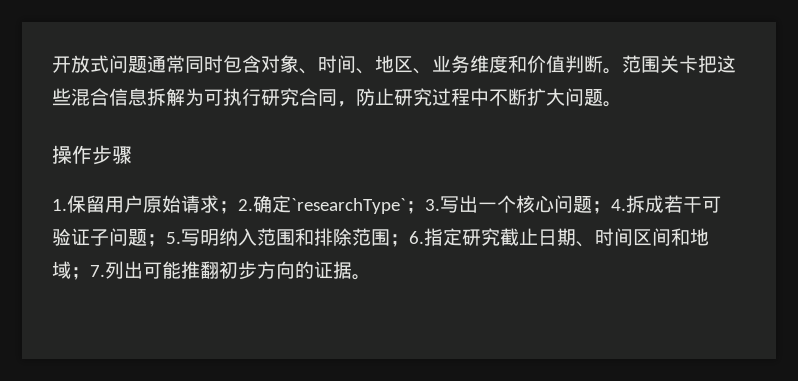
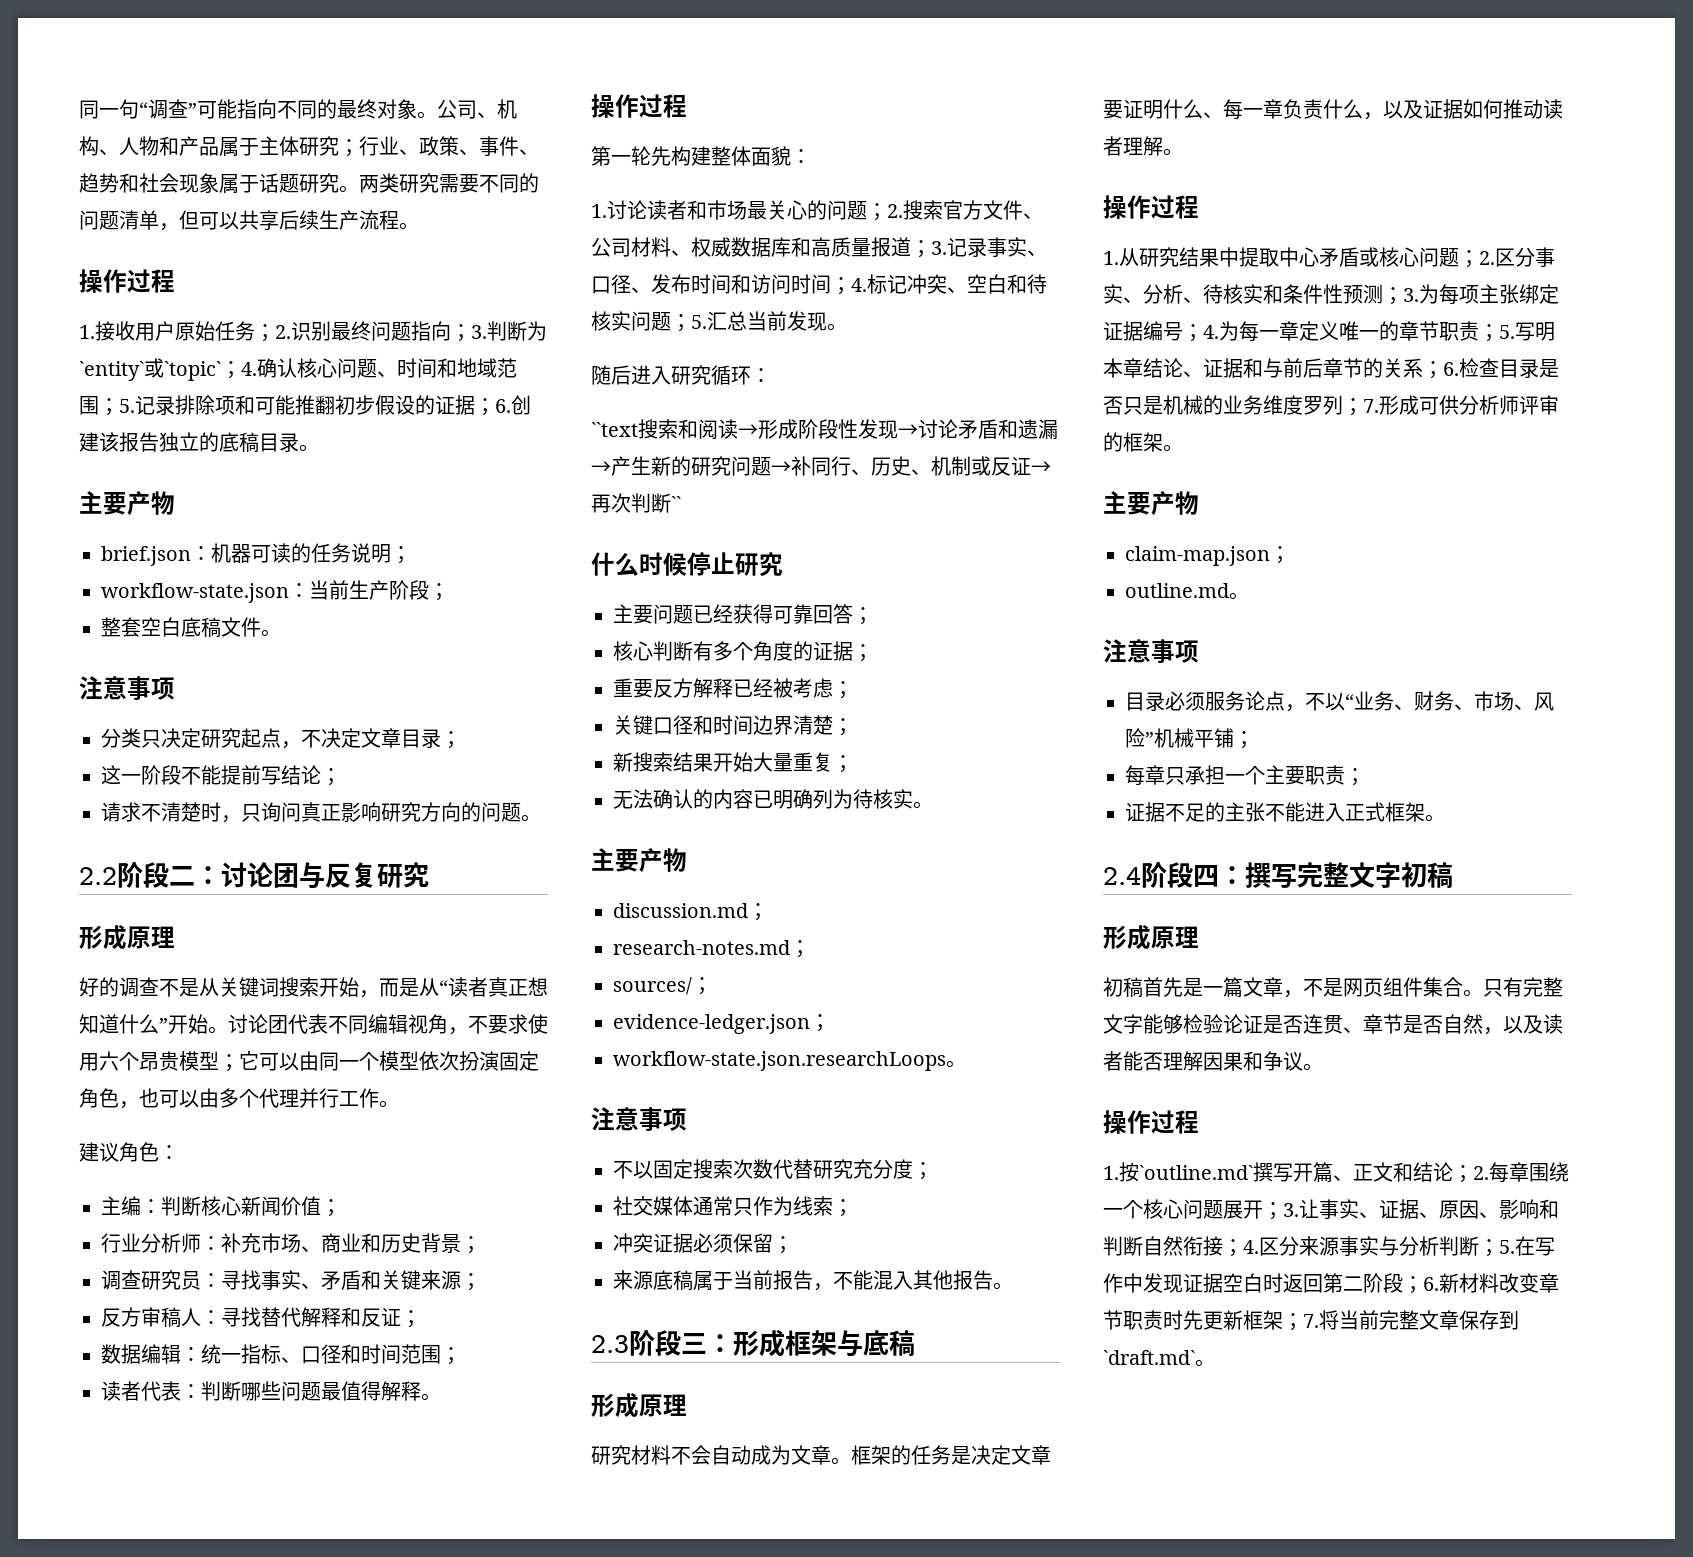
- 开放式问题通常同时包含对象、时间、地区、业务维度和价值判断。范围关卡把这些混合信息拆解为可执行研究合同，防止研究过程中不断扩大问题。
- 操作步骤
- 1.保留用户原始请求；2.确定`researchType`；3.写出一个核心问题；4.拆成若干可验证子问题；5.写明纳入范围和排除范围；6.指定研究截止日期、时间区间和地域；7.列出可能推翻初步方向的证据。
+ 同一句“调查”可能指向不同的最终对象。公司、机构、人物和产品属于主体研究；行业、政策、事件、趋势和社会现象属于话题研究。两类研究需要不同的问题清单，但可以共享后续生产流程。
+ 操作过程
+ 1.接收用户原始任务；2.识别最终问题指向；3.判断为`entity`或`topic`；4.确认核心问题、时间和地域范围；5.记录排除项和可能推翻初步假设的证据；6.创建该报告独立的底稿目录。
+ 主要产物
+ brief.json：机器可读的任务说明；
+ workflow-state.json：当前生产阶段；
+ 整套空白底稿文件。
+ 注意事项
+ 分类只决定研究起点，不决定文章目录；
+ 这一阶段不能提前写结论；
+ 请求不清楚时，只询问真正影响研究方向的问题。
+ 2.2阶段二：讨论团与反复研究
+ 形成原理
+ 好的调查不是从关键词搜索开始，而是从“读者真正想知道什么”开始。讨论团代表不同编辑视角，不要求使用六个昂贵模型；它可以由同一个模型依次扮演固定角色，也可以由多个代理并行工作。
+ 建议角色：
+ 主编：判断核心新闻价值；
+ 行业分析师：补充市场、商业和历史背景；
+ 调查研究员：寻找事实、矛盾和关键来源；
+ 反方审稿人：寻找替代解释和反证；
+ 数据编辑：统一指标、口径和时间范围；
+ 读者代表：判断哪些问题最值得解释。
+ 操作过程
+ 第一轮先构建整体面貌：
+ 1.讨论读者和市场最关心的问题；2.搜索官方文件、公司材料、权威数据库和高质量报道；3.记录事实、口径、发布时间和访问时间；4.标记冲突、空白和待核实问题；5.汇总当前发现。
+ 随后进入研究循环：
+ ``text搜索和阅读→形成阶段性发现→讨论矛盾和遗漏→产生新的研究问题→补同行、历史、机制或反证→再次判断``
+ 什么时候停止研究
+ 主要问题已经获得可靠回答；
+ 核心判断有多个角度的证据；
+ 重要反方解释已经被考虑；
+ 关键口径和时间边界清楚；
+ 新搜索结果开始大量重复；
+ 无法确认的内容已明确列为待核实。
+ 主要产物
+ discussion.md；
+ research-notes.md；
+ sources/；
+ evidence-ledger.json；
+ workflow-state.json.researchLoops。
+ 注意事项
+ 不以固定搜索次数代替研究充分度；
+ 社交媒体通常只作为线索；
+ 冲突证据必须保留；
+ 来源底稿属于当前报告，不能混入其他报告。
+ 2.3阶段三：形成框架与底稿
+ 形成原理
+ 研究材料不会自动成为文章。框架的任务是决定文章要证明什么、每一章负责什么，以及证据如何推动读者理解。
+ 操作过程
+ 1.从研究结果中提取中心矛盾或核心问题；2.区分事实、分析、待核实和条件性预测；3.为每项主张绑定证据编号；4.为每一章定义唯一的章节职责；5.写明本章结论、证据和与前后章节的关系；6.检查目录是否只是机械的业务维度罗列；7.形成可供分析师评审的框架。
+ 主要产物
+ claim-map.json；
+ outline.md。
+ 注意事项
+ 目录必须服务论点，不以“业务、财务、市场、风险”机械平铺；
+ 每章只承担一个主要职责；
+ 证据不足的主张不能进入正式框架。
+ 2.4阶段四：撰写完整文字初稿
+ 形成原理
+ 初稿首先是一篇文章，不是网页组件集合。只有完整文字能够检验论证是否连贯、章节是否自然，以及读者能否理解因果和争议。
+ 操作过程
+ 1.按`outline.md`撰写开篇、正文和结论；2.每章围绕一个核心问题展开；3.让事实、证据、原因、影响和判断自然衔接；4.区分来源事实与分析判断；5.在写作中发现证据空白时返回第二阶段；6.新材料改变章节职责时先更新框架；7.将当前完整文章保存到`draft.md`。

